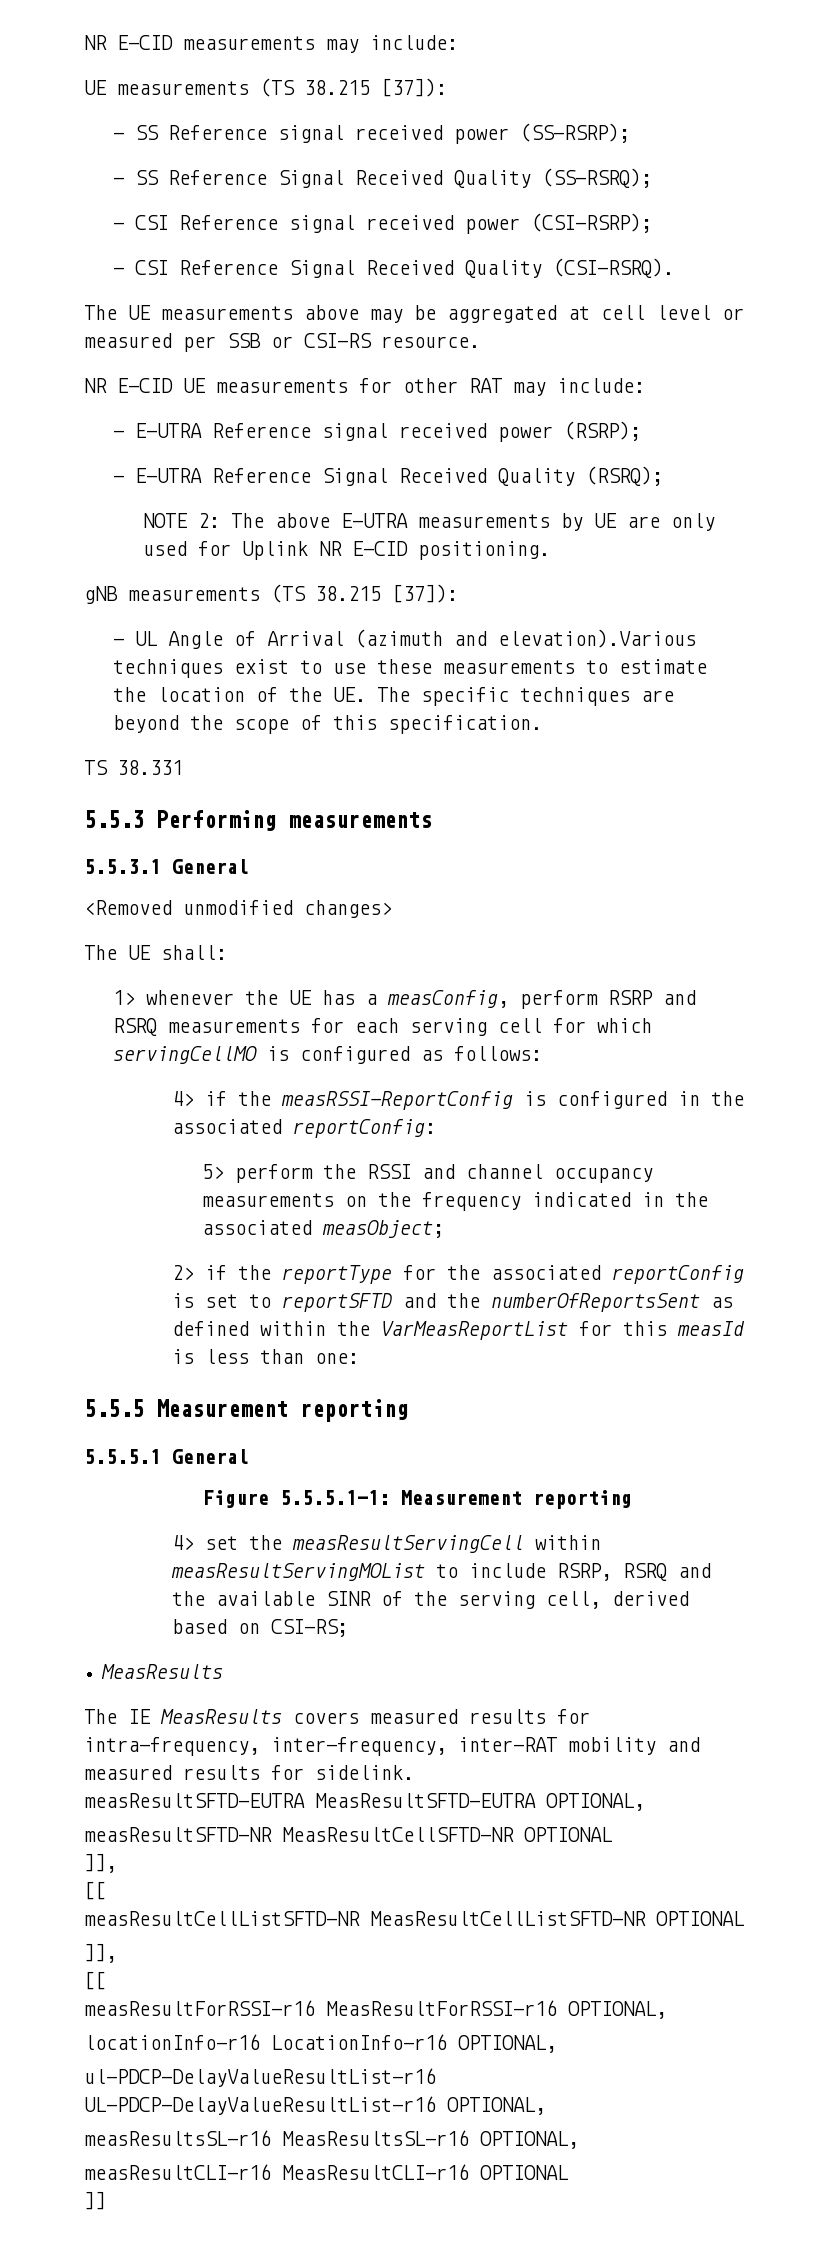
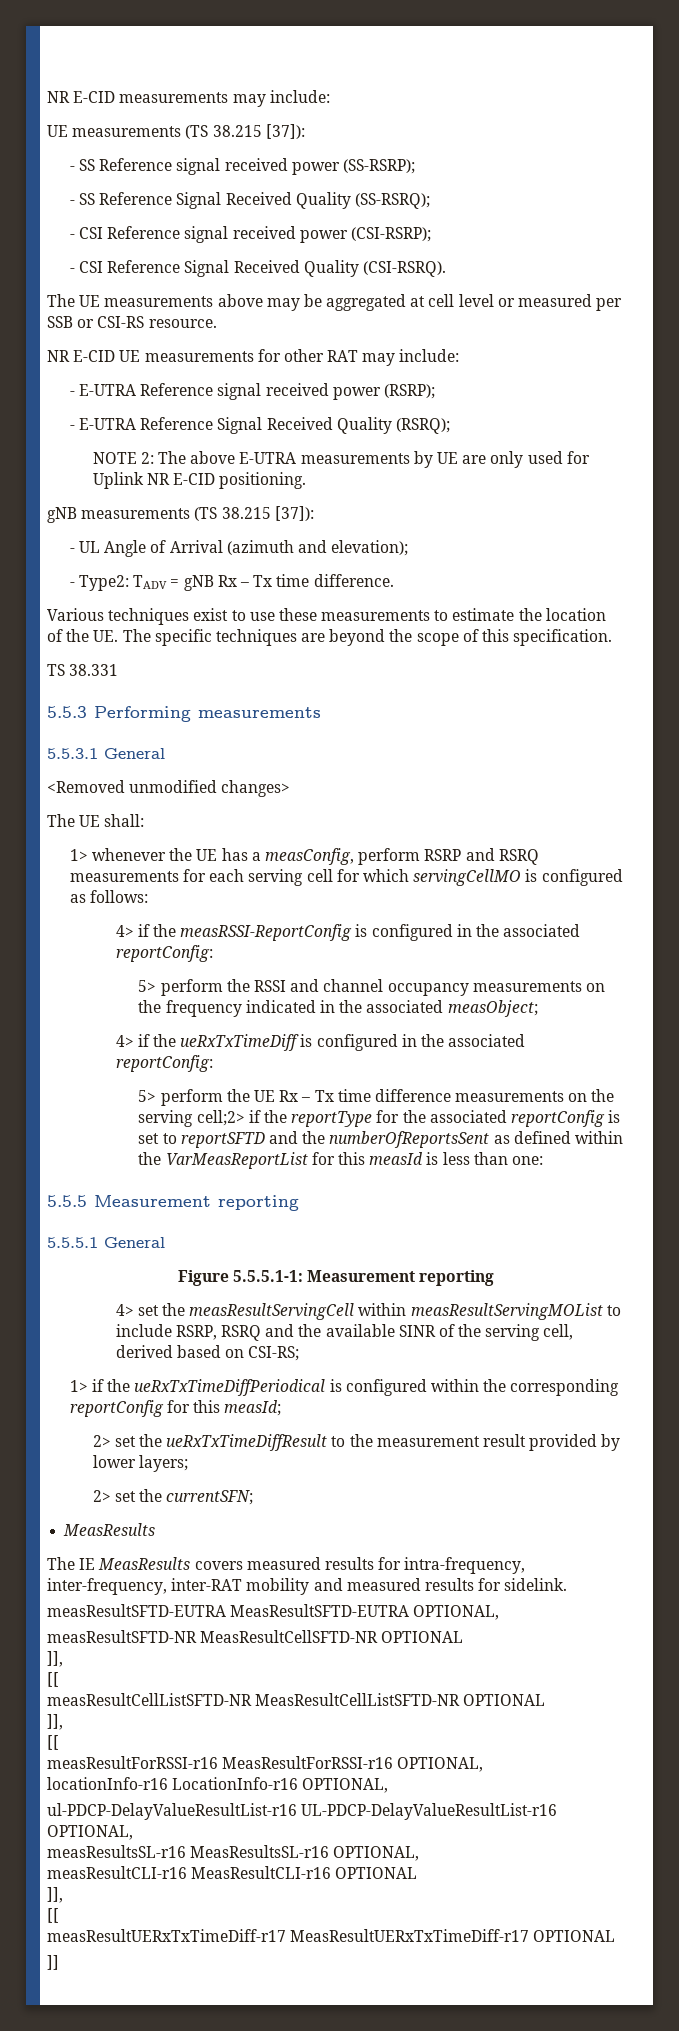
- - UL Angle of Arrival (azimuth and elevation).Various techniques exist to use these measurements to estimate the location of the UE. The specific techniques are beyond the scope of this specification.
+ - UL Angle of Arrival (azimuth and elevation);
+ - Type2: TADV = gNB Rx – Tx time difference.
+ Various techniques exist to use these measurements to estimate the location of the UE. The specific techniques are beyond the scope of this specification.
- 2> if the reportType for the associated reportConfig is set to reportSFTD and the numberOfReportsSent as defined within the VarMeasReportList for this measId is less than one:
+ 4> if the ueRxTxTimeDiff is configured in the associated reportConfig:
+ 5> perform the UE Rx – Tx time difference measurements on the serving cell;2> if the reportType for the associated reportConfig is set to reportSFTD and the numberOfReportsSent as defined within the VarMeasReportList for this measId is less than one:
+ 1> if the ueRxTxTimeDiffPeriodical is configured within the corresponding reportConfig for this measId;
+ 2> set the ueRxTxTimeDiffResult to the measurement result provided by lower layers;
+ 2> set the currentSFN;
  measResultCLI-r16 MeasResultCLI-r16 OPTIONAL
+ ]],
+ [[
+ measResultUERxTxTimeDiff-r17 MeasResultUERxTxTimeDiff-r17 OPTIONAL

